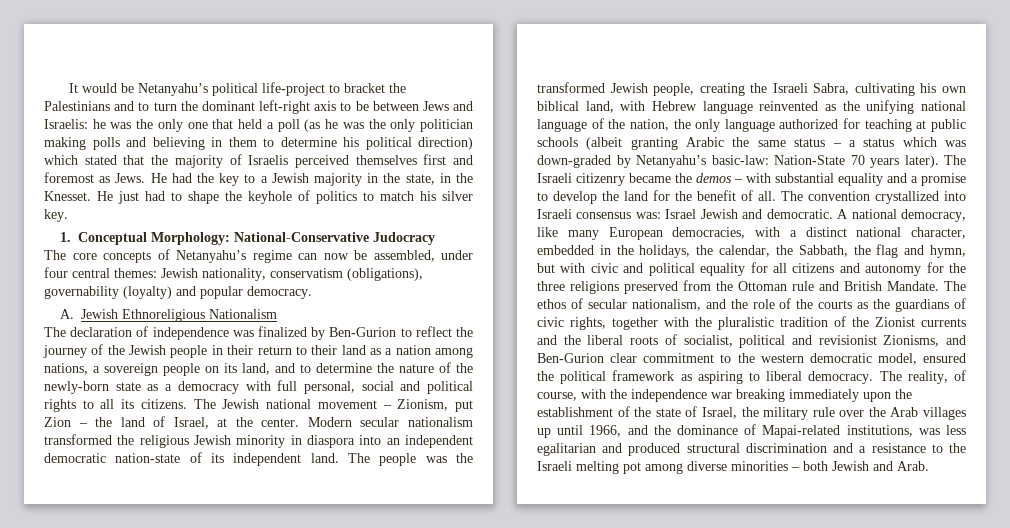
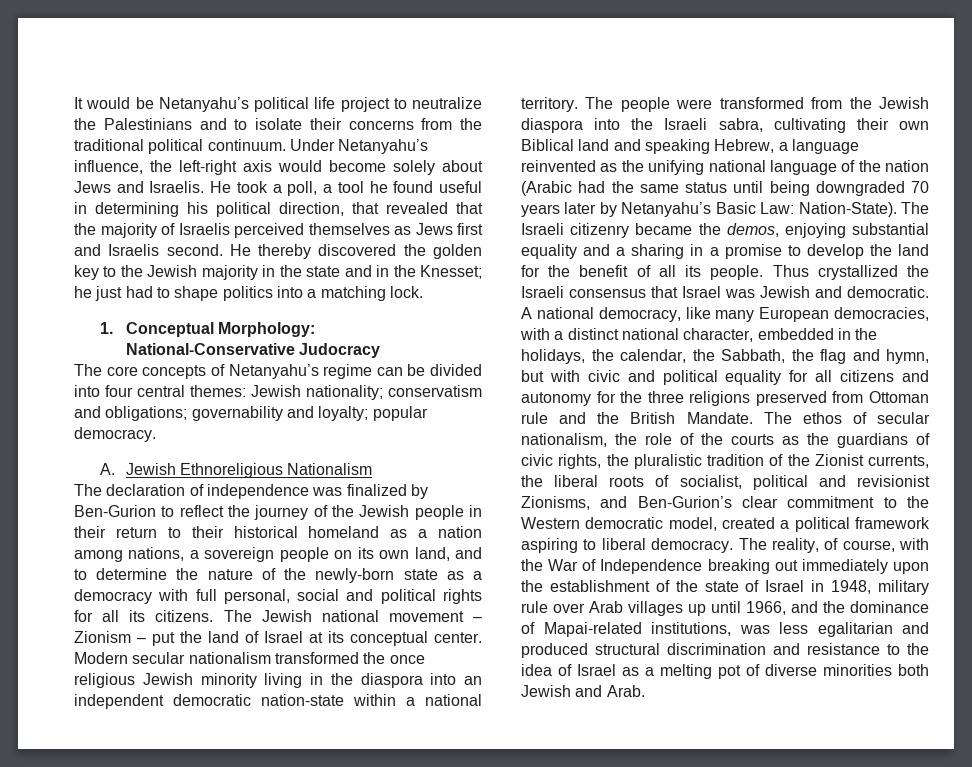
- It would be Netanyahu’s political life-project to bracket the Palestinians and to turn the dominant left-right axis to be between Jews and Israelis: he was the only one that held a poll (as he was the only politician making polls and believing in them to determine his political direction) which stated that the majority of Israelis perceived themselves first and foremost as Jews. He had the key to a Jewish majority in the state, in the Knesset. He just had to shape the keyhole of politics to match his silver key.
+ It would be Netanyahu’s political life project to neutralize the Palestinians and to isolate their concerns from the traditional political continuum. Under Netanyahu’s influence, the left-right axis would become solely about Jews and Israelis. He took a poll, a tool he found useful in determining his political direction, that revealed that the majority of Israelis perceived themselves as Jews first and Israelis second. He thereby discovered the golden key to the Jewish majority in the state and in the Knesset; he just had to shape politics into a matching lock.
- The core concepts of Netanyahu’s regime can now be assembled, under four central themes: Jewish nationality, conservatism (obligations), governability (loyalty) and popular democracy.
+ The core concepts of Netanyahu’s regime can be divided into four central themes: Jewish nationality; conservatism and obligations; governability and loyalty; popular democracy.
- The declaration of independence was finalized by Ben-Gurion to reflect the journey of the Jewish people in their return to their land as a nation among nations, a sovereign people on its land, and to determine the nature of the newly-born state as a democracy with full personal, social and political rights to all its citizens.
+ The declaration of independence was finalized by Ben-Gurion to reflect the journey of the Jewish people in their return to their historical homeland as a nation among nations, a sovereign people on its own land, and to determine the nature of the newly-born state as a democracy with full personal, social and political rights for all its citizens.
- The Jewish national movement – Zionism, put Zion – the land of Israel, at the center.
+ The Jewish national movement – Zionism – put the land of Israel at its conceptual center.
- Modern secular nationalism transformed the religious Jewish minority in diaspora into an independent democratic nation-state of its independent land. The people was the transformed Jewish people, creating the Israeli Sabra, cultivating his own biblical land, with Hebrew language reinvented as the unifying national language of the nation, the only language authorized for teaching at public schools (albeit granting Arabic the same status – a status which was down-graded by Netanyahu’s basic-law: Nation-State 70 years later).
+ Modern secular nationalism transformed the once religious Jewish minority living in the diaspora into an independent democratic nation-state within a national territory. The people were transformed from the Jewish diaspora into the Israeli sabra, cultivating their own Biblical land and speaking Hebrew, a language reinvented as the unifying national language of the nation (Arabic had the same status until being downgraded 70 years later by Netanyahu’s Basic Law: Nation-State).
- The Israeli citizenry became the demos – with substantial equality and a promise to develop the land for the benefit of all. The convention crystallized into Israeli consensus was: Israel Jewish and democratic.
+ The Israeli citizenry became the demos, enjoying substantial equality and a sharing in a promise to develop the land for the benefit of all its people. Thus crystallized the Israeli consensus that Israel was Jewish and democratic.
- A national democracy, like many European democracies, with a distinct national character, embedded in the holidays, the calendar, the Sabbath, the flag and hymn, but with civic and political equality for all citizens and autonomy for the three religions preserved from the Ottoman rule and British Mandate.
+ A national democracy, like many European democracies, with a distinct national character, embedded in the holidays, the calendar, the Sabbath, the flag and hymn, but with civic and political equality for all citizens and autonomy for the three religions preserved from Ottoman rule and the British Mandate.
- The ethos of secular nationalism, and the role of the courts as the guardians of civic rights, together with the pluralistic tradition of the Zionist currents and the liberal roots of socialist, political and revisionist Zionisms, and Ben-Gurion clear commitment to the western democratic model, ensured the political framework as aspiring to liberal democracy.
+ The ethos of secular nationalism, the role of the courts as the guardians of civic rights, the pluralistic tradition of the Zionist currents, the liberal roots of socialist, political and revisionist Zionisms, and Ben-Gurion’s clear commitment to the Western democratic model, created a political framework aspiring to liberal democracy.
- The reality, of course, with the independence war breaking immediately upon the establishment of the state of Israel, the military rule over the Arab villages up until 1966, and the dominance of Mapai-related institutions, was less egalitarian and produced structural discrimination and a resistance to the Israeli melting pot among diverse minorities – both Jewish and Arab.
+ The reality, of course, with the War of Independence breaking out immediately upon the establishment of the state of Israel in 1948, military rule over Arab villages up until 1966, and the dominance of Mapai-related institutions, was less egalitarian and produced structural discrimination and resistance to the idea of Israel as a melting pot of diverse minorities both Jewish and Arab.

